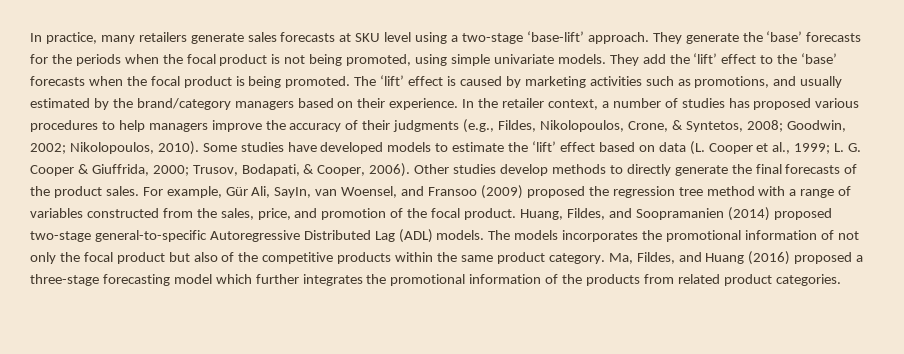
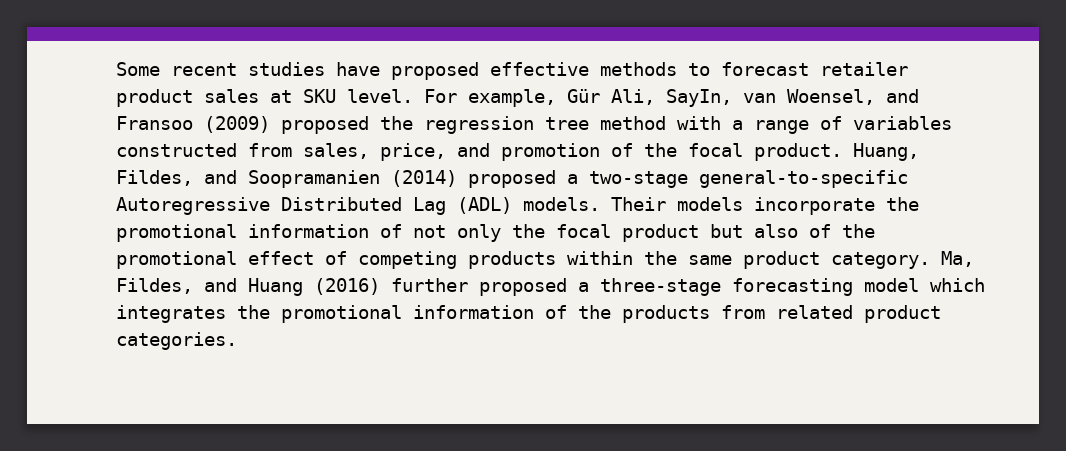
- In practice, many retailers generate sales forecasts at SKU level using a two-stage ‘base-lift’ approach. They generate the ‘base’ forecasts for the periods when the focal product is not being promoted, using simple univariate models. They add the ‘lift’ effect to the ‘base’ forecasts when the focal product is being promoted. The ‘lift’ effect is caused by marketing activities such as promotions, and usually estimated by the brand/category managers based on their experience. In the retailer context, a number of studies has proposed various procedures to help managers improve the accuracy of their judgments (e.g., Fildes, Nikolopoulos, Crone, & Syntetos, 2008; Goodwin, 2002; Nikolopoulos, 2010). Some studies have developed models to estimate the ‘lift’ effect based on data (L. Cooper et al., 1999; L. G. Cooper & Giuffrida, 2000; Trusov, Bodapati, & Cooper, 2006). Other studies develop methods to directly generate the final forecasts of the product sales.
+ Some recent studies have proposed effective methods to forecast retailer product sales at SKU level.
- For example, Gür Ali, SayIn, van Woensel, and Fransoo (2009) proposed the regression tree method with a range of variables constructed from the sales, price, and promotion of the focal product.
+ For example, Gür Ali, SayIn, van Woensel, and Fransoo (2009) proposed the regression tree method with a range of variables constructed from sales, price, and promotion of the focal product.
- Huang, Fildes, and Soopramanien (2014) proposed two-stage general-to-specific Autoregressive Distributed Lag (ADL) models.
+ Huang, Fildes, and Soopramanien (2014) proposed a two-stage general-to-specific Autoregressive Distributed Lag (ADL) models.
- The models incorporates the promotional information of not only the focal product but also of the competitive products within the same product category.
+ Their models incorporate the promotional information of not only the focal product but also of the promotional effect of competing products within the same product category.
- Ma, Fildes, and Huang (2016) proposed a three-stage forecasting model which further integrates the promotional information of the products from related product categories.
+ Ma, Fildes, and Huang (2016) further proposed a three-stage forecasting model which integrates the promotional information of the products from related product categories.

